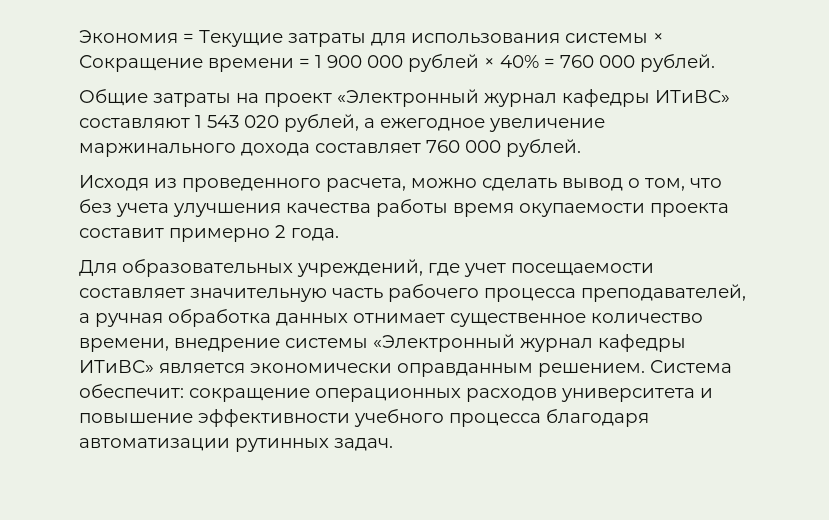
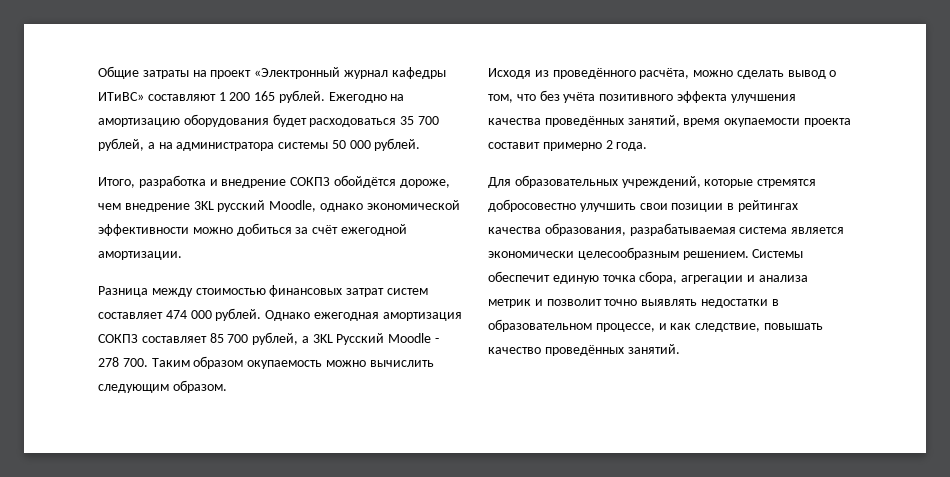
- Экономия = Текущие затраты для использования системы × Сокращение времени = 1 900 000 рублей × 40% = 760 000 рублей.
- Общие затраты на проект «Электронный журнал кафедры ИТиВС» составляют 1 543 020 рублей, а ежегодное увеличение маржинального дохода составляет 760 000 рублей.
+ Общие затраты на проект «Электронный журнал кафедры ИТиВС» составляют 1 200 165 рублей. Ежегодно на амортизацию оборудования будет расходоваться 35 700 рублей, а на администратора системы 50 000 рублей.
+ Итого, разработка и внедрение СОКПЗ обойдётся дороже, чем внедрение 3KL русский Moodle, однако экономической эффективности можно добиться за счёт ежегодной амортизации.
+ Разница между стоимостью финансовых затрат систем составляет 474 000 рублей. Однако ежегодная амортизация СОКПЗ составляет 85 700 рублей, а 3KL Русский Moodle - 278 700. Таким образом окупаемость можно вычислить следующим образом.
- Исходя из проведенного расчета, можно сделать вывод о том, что без учета улучшения качества работы время окупаемости проекта составит примерно 2 года.
+ Исходя из проведённого расчёта, можно сделать вывод о том, что без учёта позитивного эффекта улучшения качества проведённых занятий, время окупаемости проекта составит примерно 2 года.
- Для образовательных учреждений, где учет посещаемости составляет значительную часть рабочего процесса преподавателей, а ручная обработка данных отнимает существенное количество времени, внедрение системы «Электронный журнал кафедры ИТиВС» является экономически оправданным решением. Система обеспечит: сокращение операционных расходов университета и повышение эффективности учебного процесса благодаря автоматизации рутинных задач.
+ Для образовательных учреждений, которые стремятся добросовестно улучшить свои позиции в рейтингах качества образования, разрабатываемая система является экономически целесообразным решением. Системы обеспечит единую точка сбора, агрегации и анализа метрик и позволит точно выявлять недостатки в образовательном процессе, и как следствие, повышать качество проведённых занятий.

